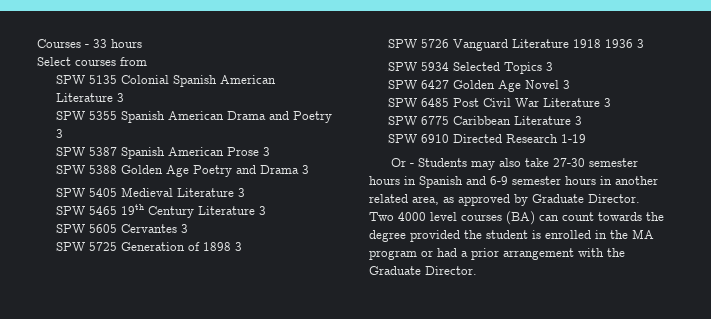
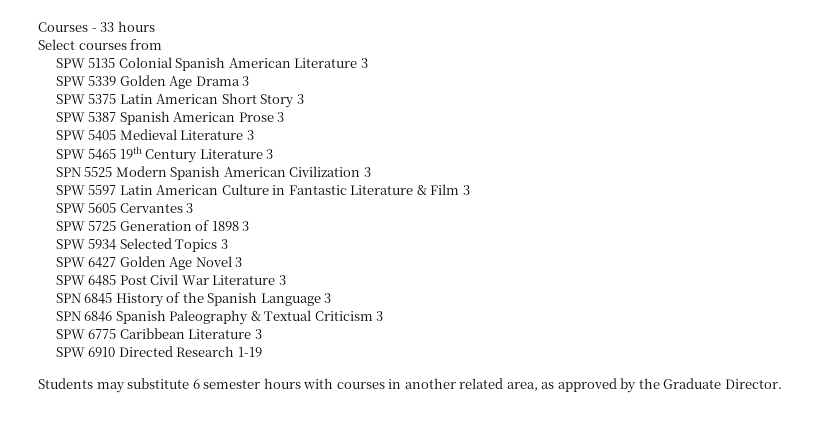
- SPW 5355 Spanish American Drama and Poetry 3
+ SPW 5339 Golden Age Drama 3
+ SPW 5375 Latin American Short Story 3
- SPW 5388 Golden Age Poetry and Drama 3
+ SPN 5525 Modern Spanish American Civilization 3
+ SPW 5597 Latin American Culture in Fantastic Literature & Film 3
- SPW 5726 Vanguard Literature 1918 1936 3
+ SPN 6845 History of the Spanish Language 3
+ SPN 6846 Spanish Paleography & Textual Criticism 3
- Or - Students may also take 27-30 semester hours in Spanish and 6-9 semester hours in another related area, as approved by Graduate Director. Two 4000 level courses (BA) can count towards the degree provided the student is enrolled in the MA program or had a prior arrangement with the Graduate Director.
+ Students may substitute 6 semester hours with courses in another related area, as approved by the Graduate Director.

